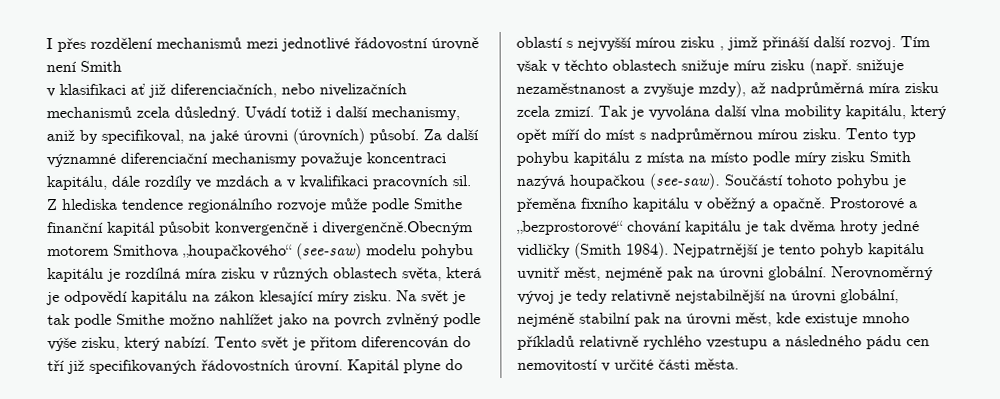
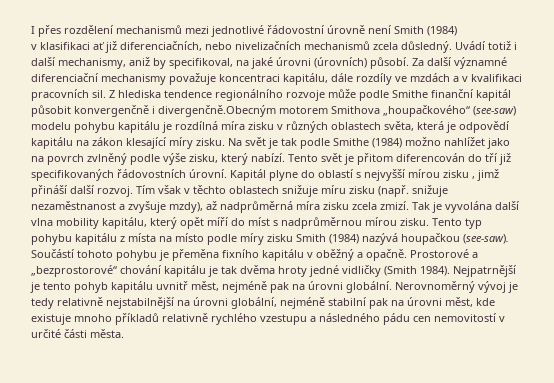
- I přes rozdělení mechanismů mezi jednotlivé řádovostní úrovně není Smith
+ I přes rozdělení mechanismů mezi jednotlivé řádovostní úrovně není Smith (1984)
- Na svět je tak podle Smithe možno nahlížet jako na povrch zvlněný podle výše zisku, který nabízí.
+ Na svět je tak podle Smithe (1984) možno nahlížet jako na povrch zvlněný podle výše zisku, který nabízí.
- Tento typ pohybu kapitálu z místa na místo podle míry zisku Smith nazývá houpačkou (see-saw).
+ Tento typ pohybu kapitálu z místa na místo podle míry zisku Smith (1984) nazývá houpačkou (see-saw).

